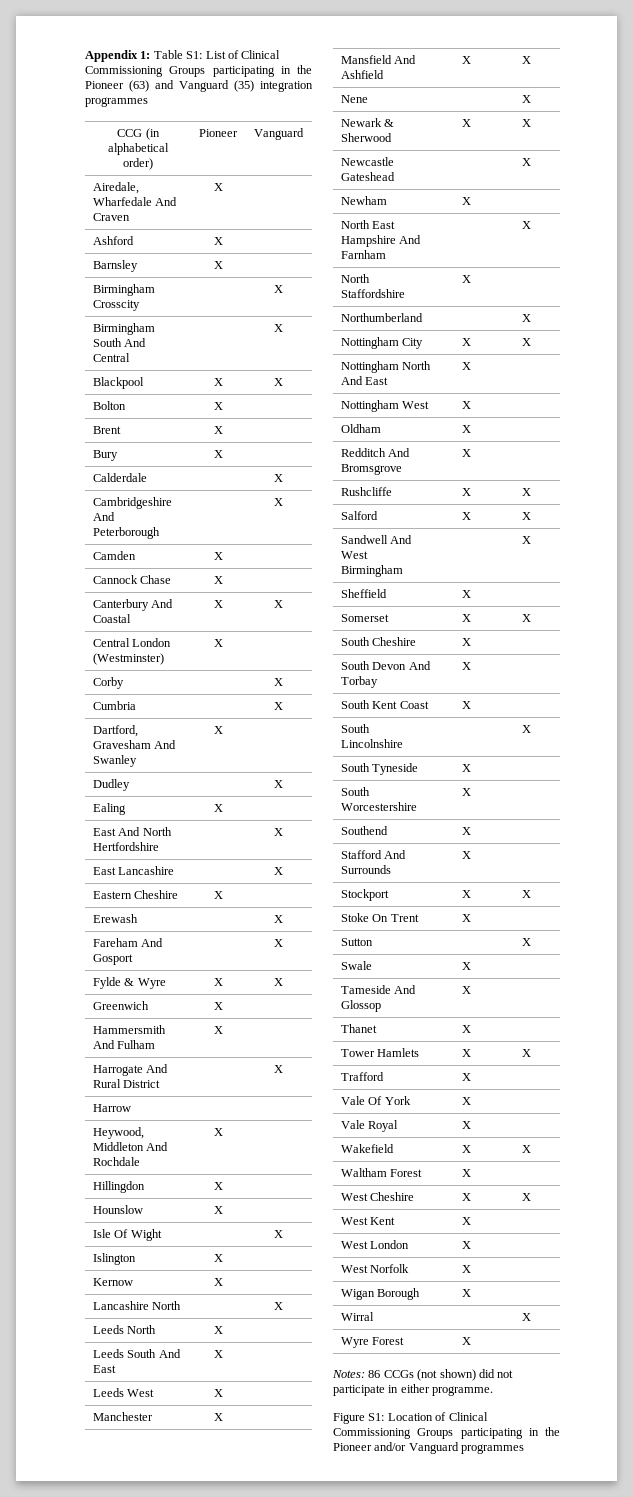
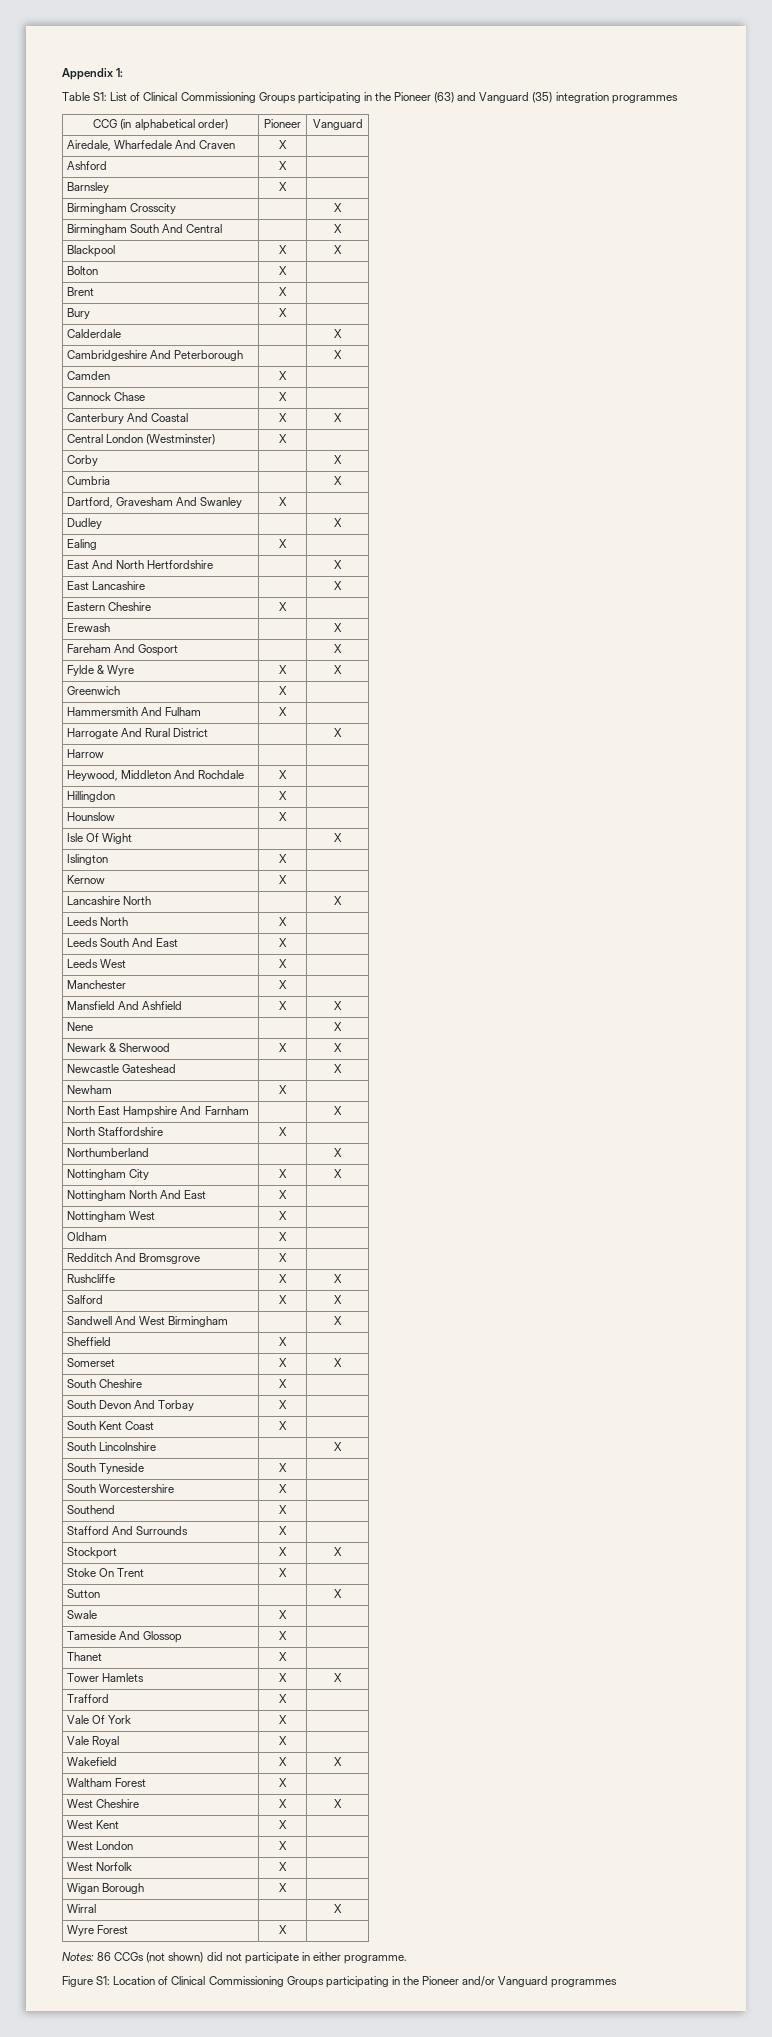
- Appendix 1: Table S1: List of Clinical Commissioning Groups participating in the Pioneer (63) and Vanguard (35) integration programmes
+ Appendix 1:
+ Table S1: List of Clinical Commissioning Groups participating in the Pioneer (63) and Vanguard (35) integration programmes

